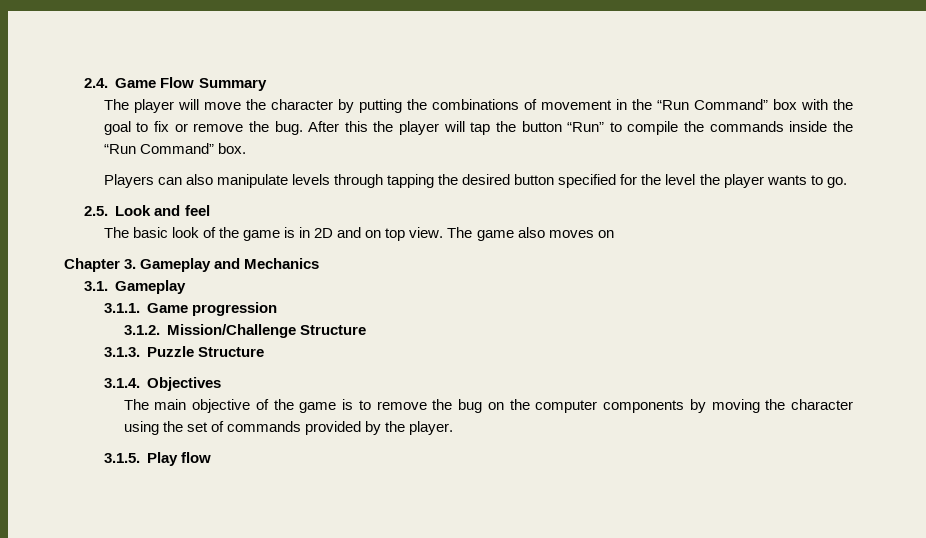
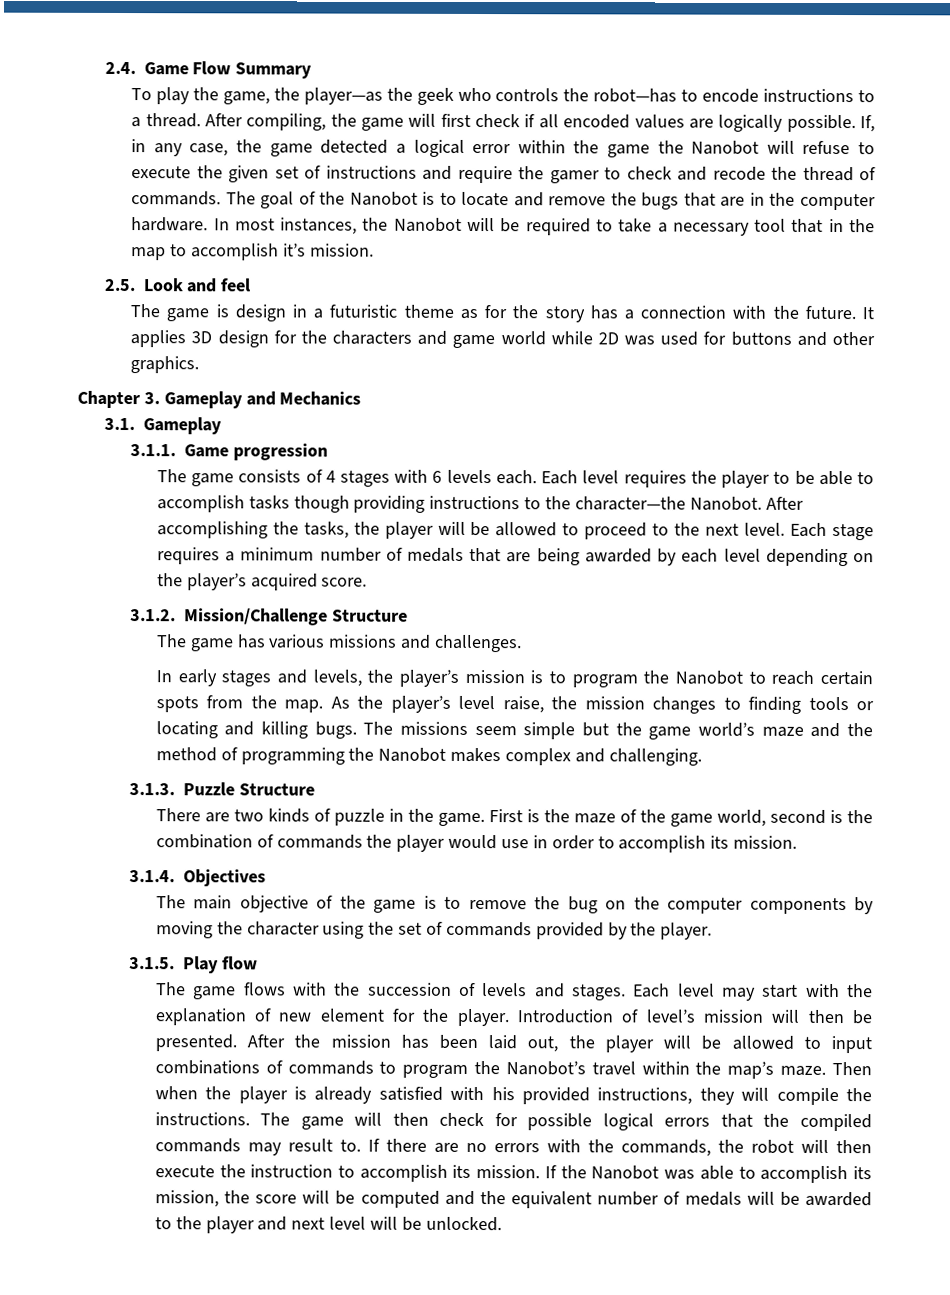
- The player will move the character by putting the combinations of movement in the “Run Command” box with the goal to fix or remove the bug. After this the player will tap the button “Run” to compile the commands inside the “Run Command” box.
- Players can also manipulate levels through tapping the desired button specified for the level the player wants to go.
+ To play the game, the player—as the geek who controls the robot—has to encode instructions to a thread. After compiling, the game will first check if all encoded values are logically possible. If, in any case, the game detected a logical error within the game the Nanobot will refuse to execute the given set of instructions and require the gamer to check and recode the thread of commands. The goal of the Nanobot is to locate and remove the bugs that are in the computer hardware. In most instances, the Nanobot will be required to take a necessary tool that in the map to accomplish it’s mission.
- The basic look of the game is in 2D and on top view. The game also moves on
+ The game is design in a futuristic theme as for the story has a connection with the future. It applies 3D design for the characters and game world while 2D was used for buttons and other graphics.
+ The game consists of 4 stages with 6 levels each. Each level requires the player to be able to accomplish tasks though providing instructions to the character—the Nanobot. After accomplishing the tasks, the player will be allowed to proceed to the next level. Each stage requires a minimum number of medals that are being awarded by each level depending on the player’s acquired score.
  3.1.2. Mission/Challenge Structure
+ The game has various missions and challenges.
+ In early stages and levels, the player’s mission is to program the Nanobot to reach certain spots from the map. As the player’s level raise, the mission changes to finding tools or locating and killing bugs. The missions seem simple but the game world’s maze and the method of programming the Nanobot makes complex and challenging.
  3.1.3. Puzzle Structure
+ There are two kinds of puzzle in the game. First is the maze of the game world, second is the combination of commands the player would use in order to accomplish its mission.
+ The game flows with the succession of levels and stages. Each level may start with the explanation of new element for the player. Introduction of level’s mission will then be presented. After the mission has been laid out, the player will be allowed to input combinations of commands to program the Nanobot’s travel within the map’s maze. Then when the player is already satisfied with his provided instructions, they will compile the instructions. The game will then check for possible logical errors that the compiled commands may result to. If there are no errors with the commands, the robot will then execute the instruction to accomplish its mission. If the Nanobot was able to accomplish its mission, the score will be computed and the equivalent number of medals will be awarded to the player and next level will be unlocked.

